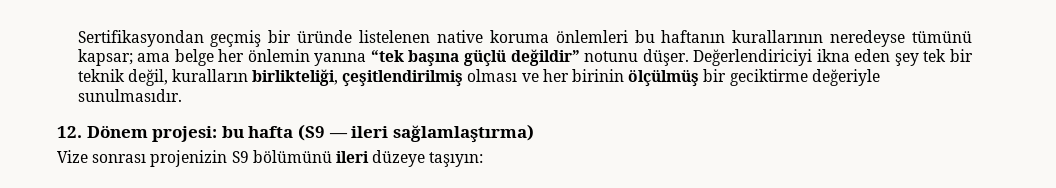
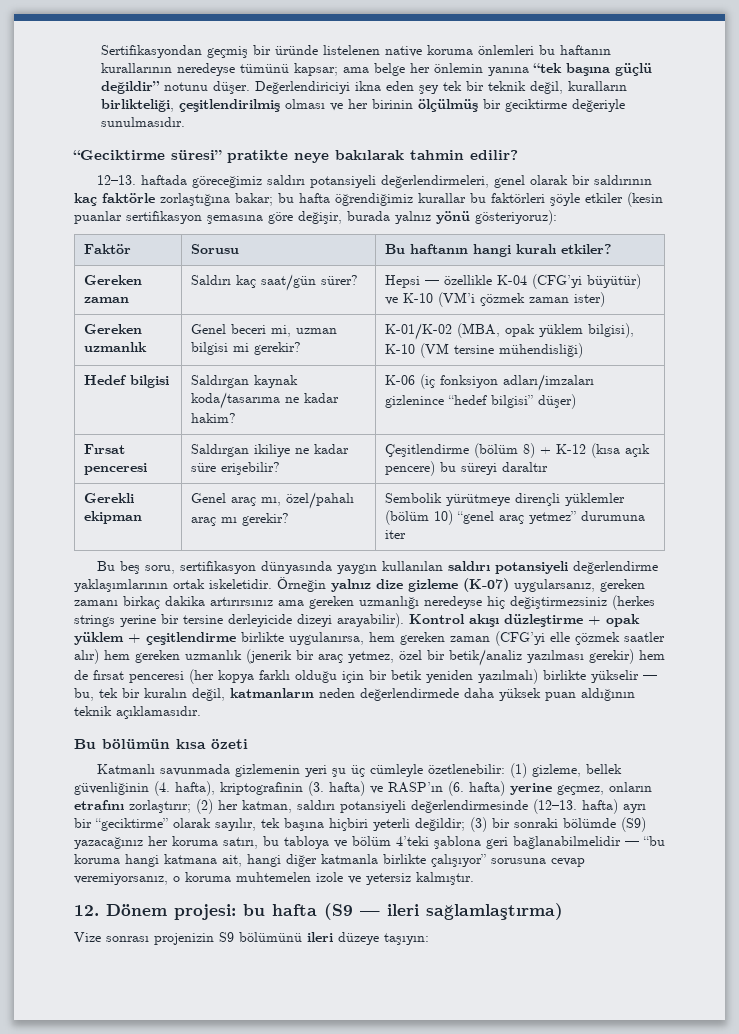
+ “Geciktirme süresi” pratikte neye bakılarak tahmin edilir?
+ 12–13. haftada göreceğimiz saldırı potansiyeli değerlendirmeleri, genel olarak bir saldırının kaç faktörle zorlaştığına bakar; bu hafta öğrendiğimiz kurallar bu faktörleri şöyle etkiler (kesin puanlar sertifikasyon şemasına göre değişir, burada yalnız yönü gösteriyoruz):
+ Faktör | Sorusu | Bu haftanın hangi kuralı etkiler?
+ Gereken zaman | Saldırı kaç saat/gün sürer? | Hepsi — özellikle K-04 (CFG’yi büyütür) ve K-10 (VM’i çözmek zaman ister)
+ Gereken uzmanlık | Genel beceri mi, uzman bilgisi mi gerekir? | K-01/K-02 (MBA, opak yüklem bilgisi), K-10 (VM tersine mühendisliği)
+ Hedef bilgisi | Saldırgan kaynak koda/tasarıma ne kadar hakim? | K-06 (iç fonksiyon adları/imzaları gizlenince “hedef bilgisi” düşer)
+ Fırsat penceresi | Saldırgan ikiliye ne kadar süre erişebilir? | Çeşitlendirme (bölüm 8) + K-12 (kısa açık pencere) bu süreyi daraltır
+ Gerekli ekipman | Genel araç mı, özel/pahalı araç mı gerekir? | Sembolik yürütmeye dirençli yüklemler (bölüm 10) “genel araç yetmez” durumuna iter
+ Bu beş soru, sertifikasyon dünyasında yaygın kullanılan saldırı potansiyeli değerlendirme yaklaşımlarının ortak iskeletidir. Örneğin yalnız dize gizleme (K-07) uygularsanız, gereken zamanı birkaç dakika artırırsınız ama gereken uzmanlığı neredeyse hiç değiştirmezsiniz (herkes strings yerine bir tersine derleyicide dizeyi arayabilir). Kontrol akışı düzleştirme + opak yüklem + çeşitlendirme birlikte uygulanırsa, hem gereken zaman (CFG’yi elle çözmek saatler alır) hem gereken uzmanlık (jenerik bir araç yetmez, özel bir betik/analiz yazılması gerekir) hem de fırsat penceresi (her kopya farklı olduğu için bir betik yeniden yazılmalı) birlikte yükselir — bu, tek bir kuralın değil, katmanların neden değerlendirmede daha yüksek puan aldığının teknik açıklamasıdır.
+ Bu bölümün kısa özeti
+ Katmanlı savunmada gizlemenin yeri şu üç cümleyle özetlenebilir: (1) gizleme, bellek güvenliğinin (4. hafta), kriptografinin (3. hafta) ve RASP’ın (6. hafta) yerine geçmez, onların etrafını zorlaştırır; (2) her katman, saldırı potansiyeli değerlendirmesinde (12–13. hafta) ayrı bir “geciktirme” olarak sayılır, tek başına hiçbiri yeterli değildir; (3) bir sonraki bölümde (S9) yazacağınız her koruma satırı, bu tabloya ve bölüm 4’teki şablona geri bağlanabilmelidir — “bu koruma hangi katmana ait, hangi diğer katmanla birlikte çalışıyor” sorusuna cevap veremiyorsanız, o koruma muhtemelen izole ve yetersiz kalmıştır.

